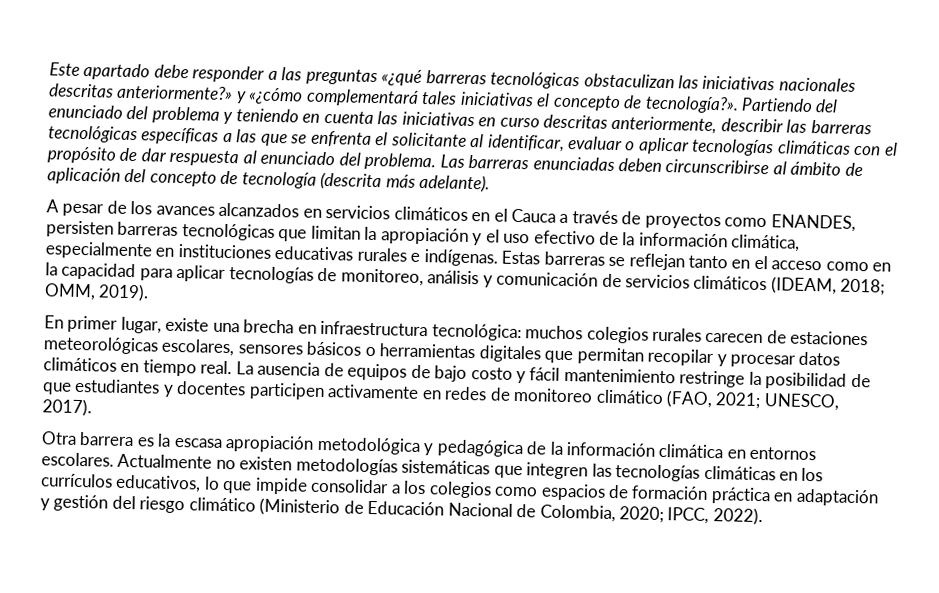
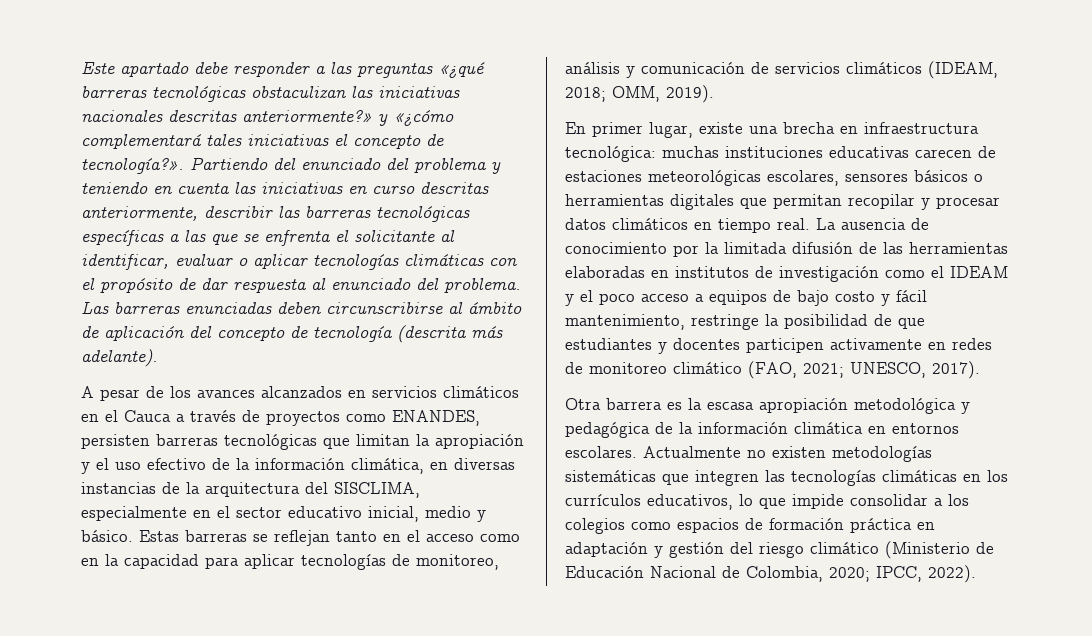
- A pesar de los avances alcanzados en servicios climáticos en el Cauca a través de proyectos como ENANDES, persisten barreras tecnológicas que limitan la apropiación y el uso efectivo de la información climática, especialmente en instituciones educativas rurales e indígenas.
+ A pesar de los avances alcanzados en servicios climáticos en el Cauca a través de proyectos como ENANDES, persisten barreras tecnológicas que limitan la apropiación y el uso efectivo de la información climática, en diversas instancias de la arquitectura del SISCLIMA, especialmente en el sector educativo inicial, medio y básico.
- En primer lugar, existe una brecha en infraestructura tecnológica: muchos colegios rurales carecen de estaciones meteorológicas escolares, sensores básicos o herramientas digitales que permitan recopilar y procesar datos climáticos en tiempo real.
+ En primer lugar, existe una brecha en infraestructura tecnológica: muchas instituciones educativas carecen de estaciones meteorológicas escolares, sensores básicos o herramientas digitales que permitan recopilar y procesar datos climáticos en tiempo real.
- La ausencia de equipos de bajo costo y fácil mantenimiento restringe la posibilidad de que estudiantes y docentes participen activamente en redes de monitoreo climático (FAO, 2021; UNESCO, 2017).
+ La ausencia de conocimiento por la limitada difusión de las herramientas elaboradas en institutos de investigación como el IDEAM y el poco acceso a equipos de bajo costo y fácil mantenimiento, restringe la posibilidad de que estudiantes y docentes participen activamente en redes de monitoreo climático (FAO, 2021; UNESCO, 2017).

